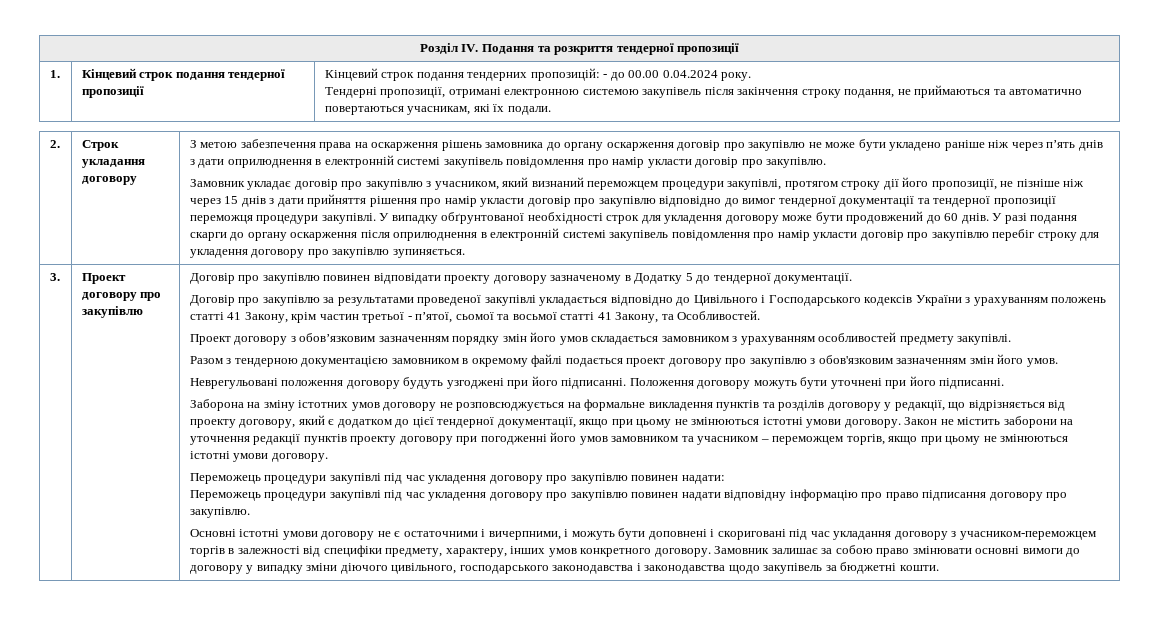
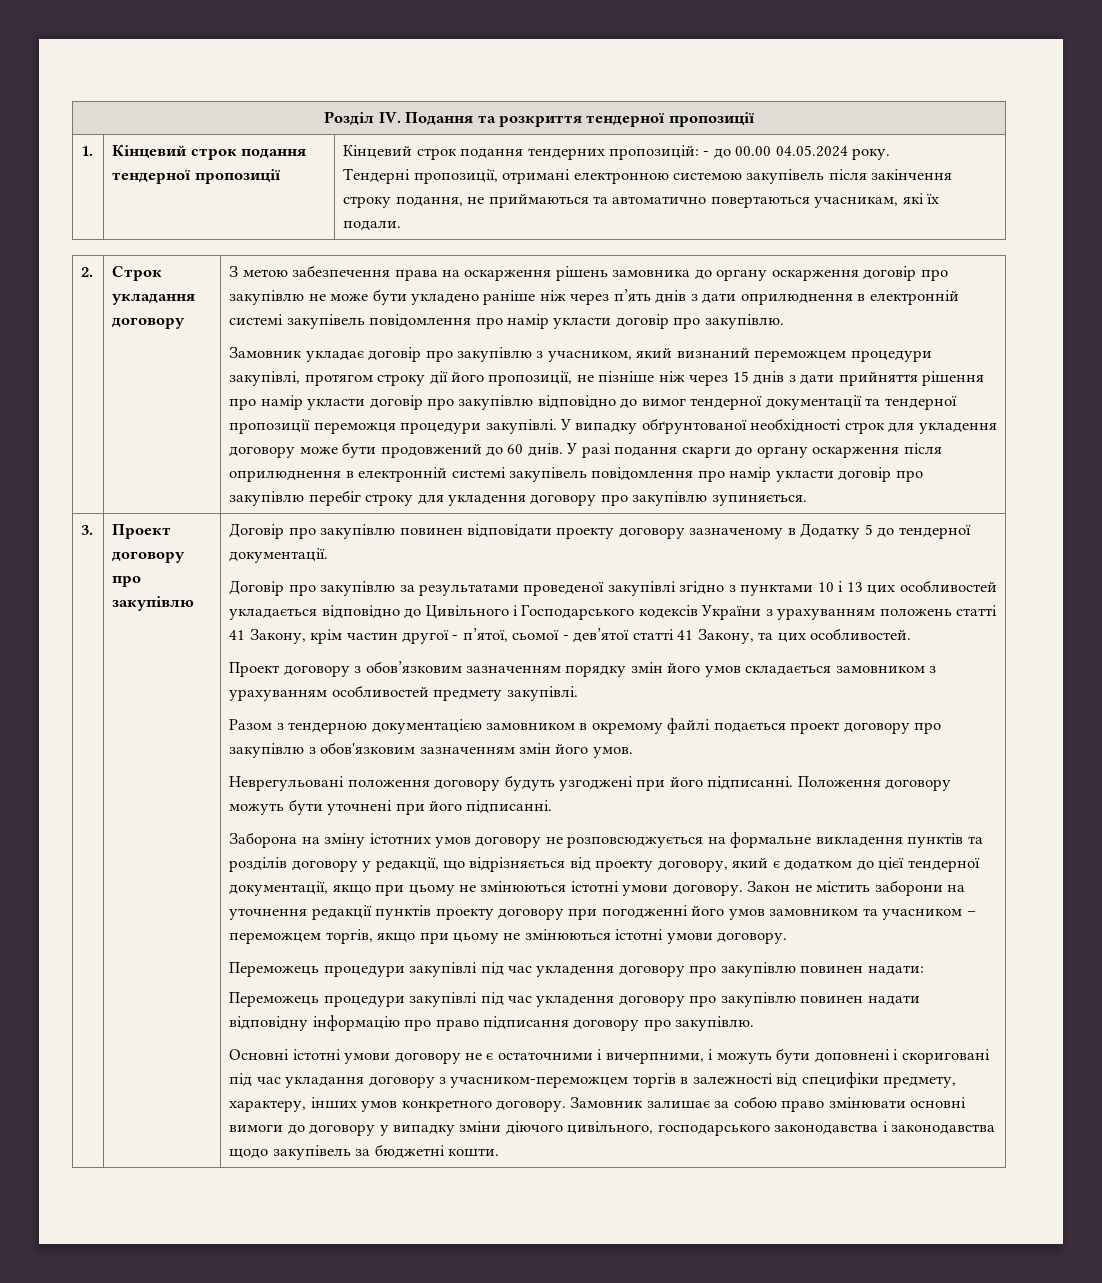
- 1. | Кінцевий строк подання тендерної пропозиції | Кінцевий строк подання тендерних пропозицій: - до 00.00 0.04.2024 року.
+ 1. | Кінцевий строк подання тендерної пропозиції | Кінцевий строк подання тендерних пропозицій: - до 00.00 04.05.2024 року.
- Договір про закупівлю за результатами проведеної закупівлі укладається відповідно до Цивільного і Господарського кодексів України з урахуванням положень статті 41 Закону, крім частин третьої - п’ятої, сьомої та восьмої статті 41 Закону, та Особливостей.
+ Договір про закупівлю за результатами проведеної закупівлі згідно з пунктами 10 і 13 цих особливостей укладається відповідно до Цивільного і Господарського кодексів України з урахуванням положень статті 41 Закону, крім частин другої - п’ятої, сьомої - дев’ятої статті 41 Закону, та цих особливостей.

